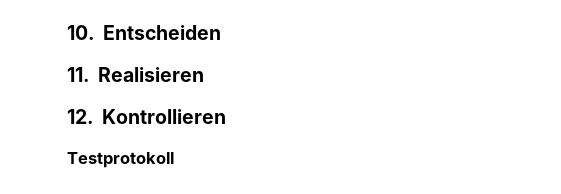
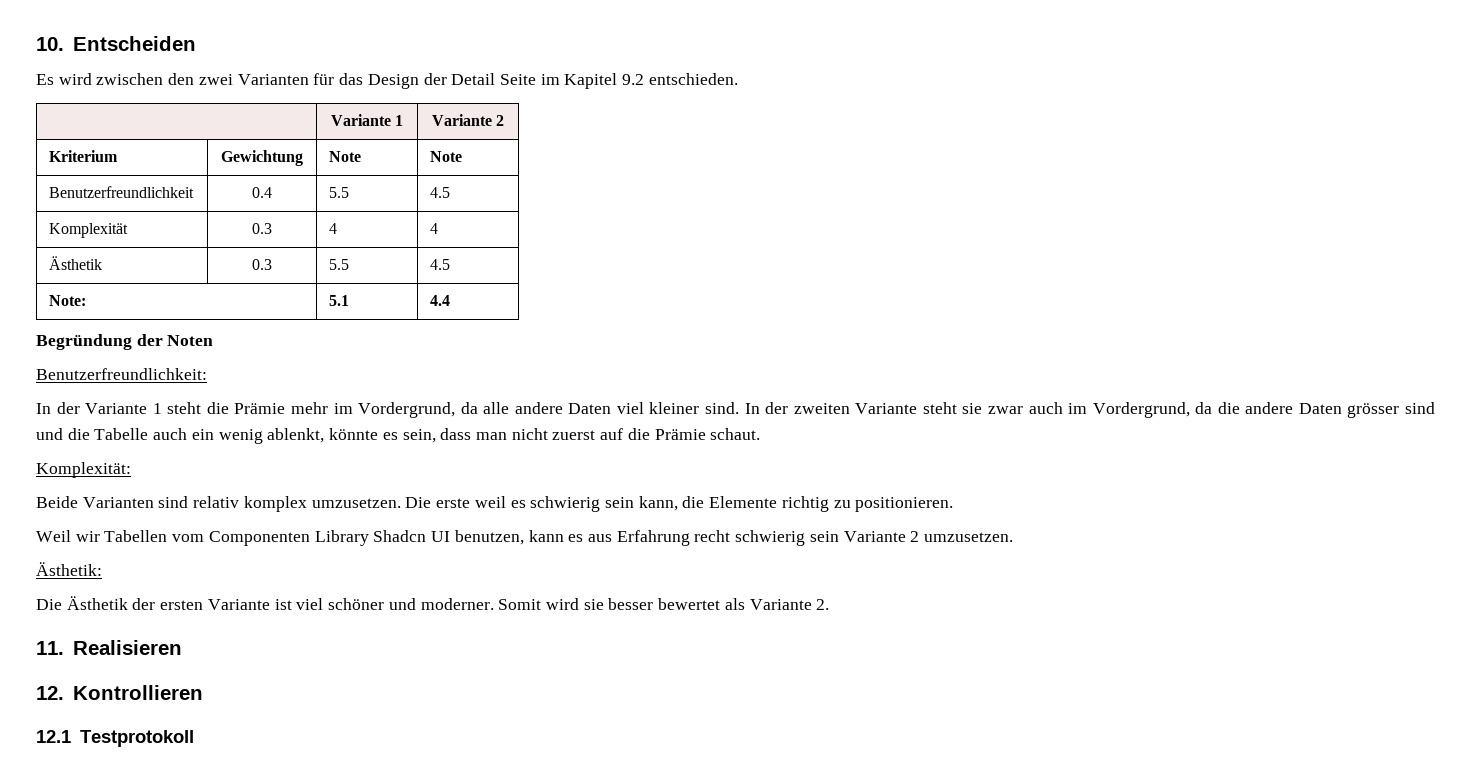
+ Es wird zwischen den zwei Varianten für das Design der Detail Seite im Kapitel 9.2 entschieden.
+ | Variante 1 | Variante 2
+ Kriterium | Gewichtung | Note | Note
+ Benutzerfreundlichkeit | 0.4 | 5.5 | 4.5
+ Komplexität | 0.3 | 4 | 4
+ Ästhetik | 0.3 | 5.5 | 4.5
+ Note: | 5.1 | 4.4
+ Begründung der Noten
+ Benutzerfreundlichkeit:
+ In der Variante 1 steht die Prämie mehr im Vordergrund, da alle andere Daten viel kleiner sind. In der zweiten Variante steht sie zwar auch im Vordergrund, da die andere Daten grösser sind und die Tabelle auch ein wenig ablenkt, könnte es sein, dass man nicht zuerst auf die Prämie schaut.
+ Komplexität:
+ Beide Varianten sind relativ komplex umzusetzen. Die erste weil es schwierig sein kann, die Elemente richtig zu positionieren.
+ Weil wir Tabellen vom Componenten Library Shadcn UI benutzen, kann es aus Erfahrung recht schwierig sein Variante 2 umzusetzen.
+ Ästhetik:
+ Die Ästhetik der ersten Variante ist viel schöner und moderner. Somit wird sie besser bewertet als Variante 2.
- Testprotokoll
+ 12.1 Testprotokoll

